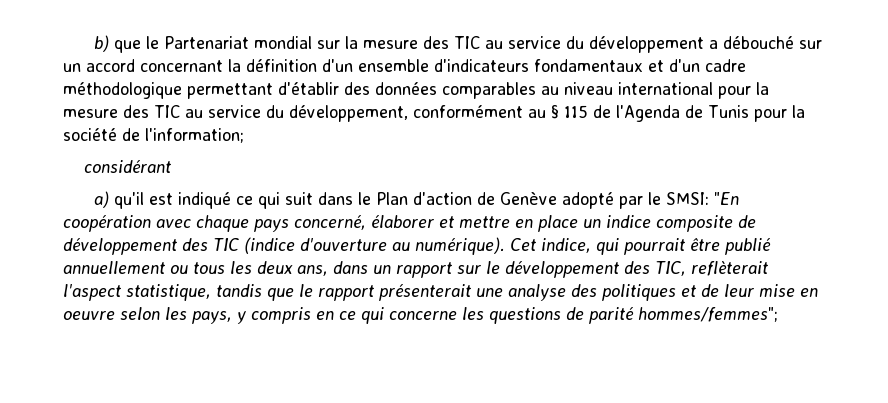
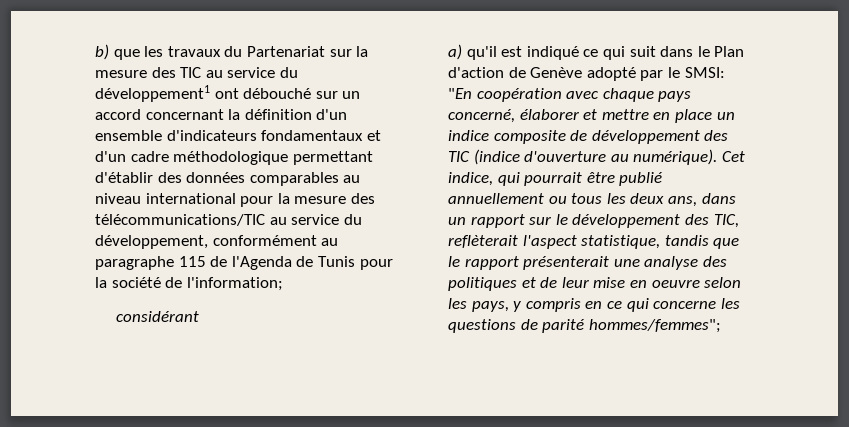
- b) que le Partenariat mondial sur la mesure des TIC au service du développement a débouché sur un accord concernant la définition d'un ensemble d'indicateurs fondamentaux et d'un cadre méthodologique permettant d'établir des données comparables au niveau international pour la mesure des TIC au service du développement, conformément au § 115 de l'Agenda de Tunis pour la société de l'information;
+ b) que les travaux du Partenariat sur la mesure des TIC au service du développement1 ont débouché sur un accord concernant la définition d'un ensemble d'indicateurs fondamentaux et d'un cadre méthodologique permettant d'établir des données comparables au niveau international pour la mesure des télécommunications/TIC au service du développement, conformément au paragraphe 115 de l'Agenda de Tunis pour la société de l'information;

